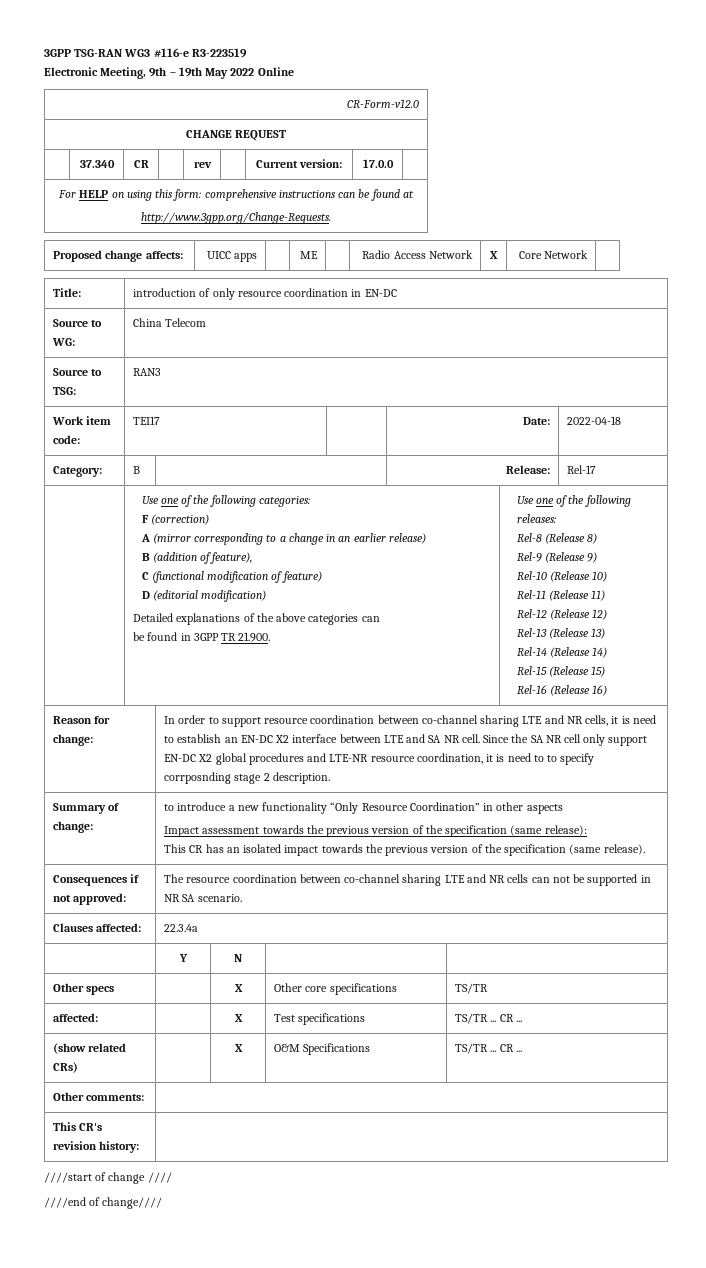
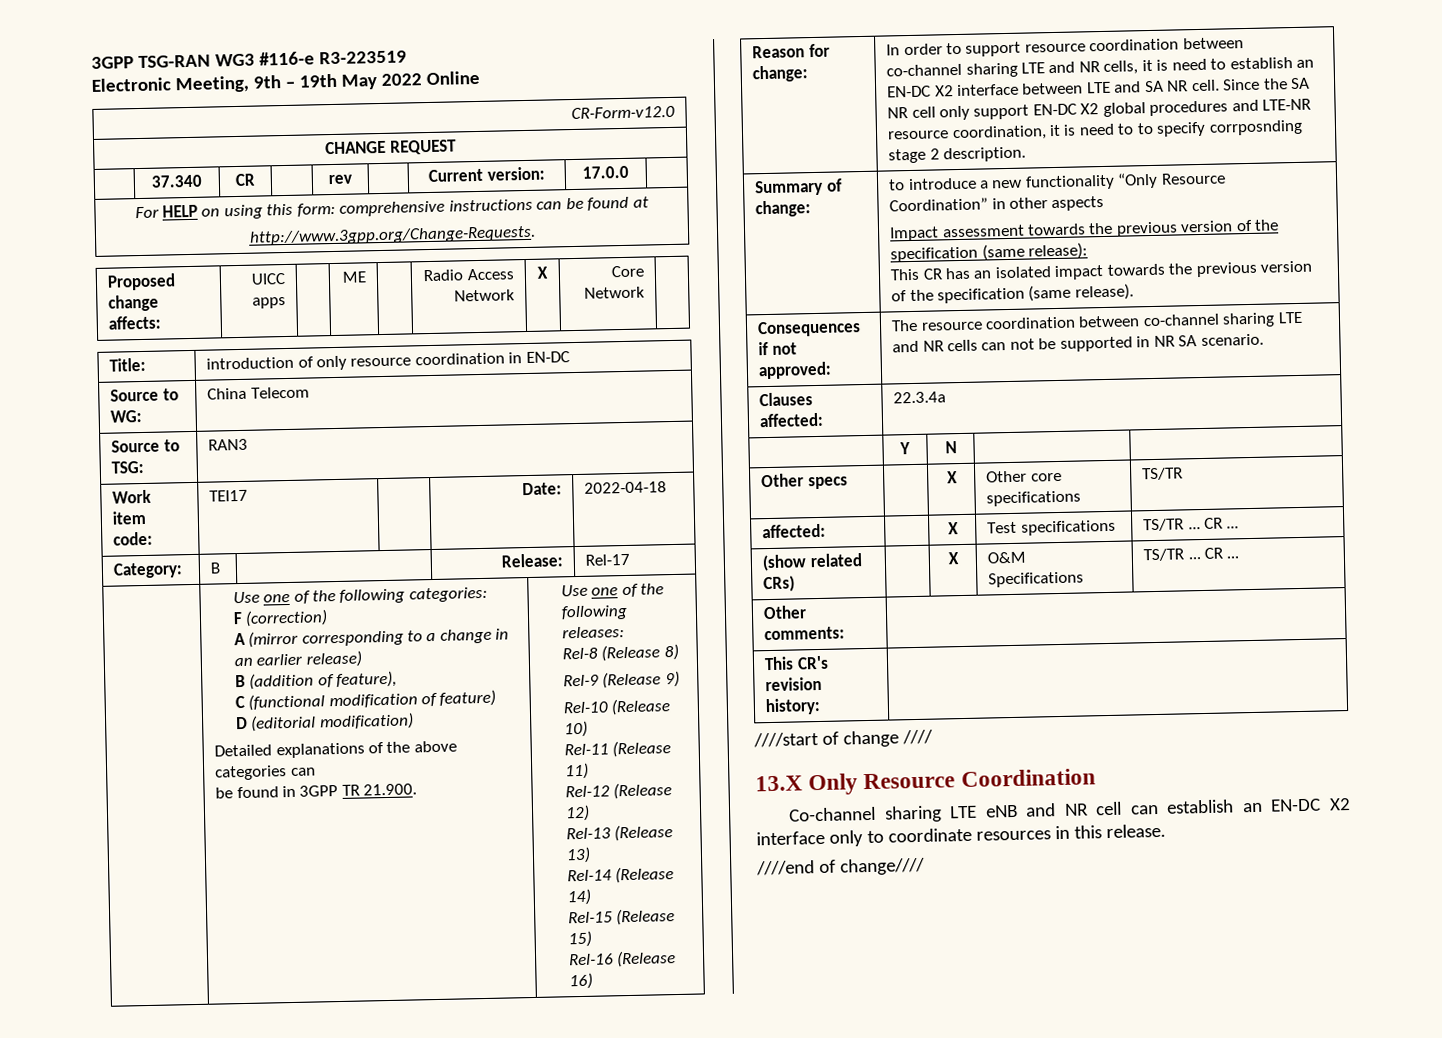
+ 13.X Only Resource Coordination
+ Co-channel sharing LTE eNB and NR cell can establish an EN-DC X2 interface only to coordinate resources in this release.

